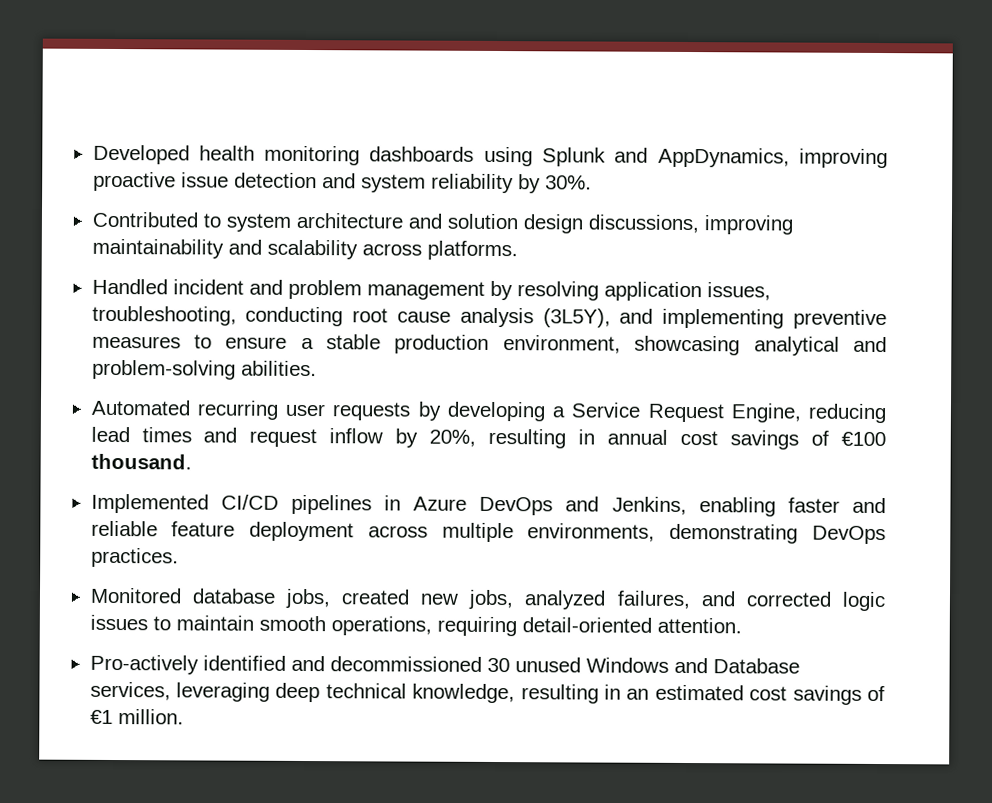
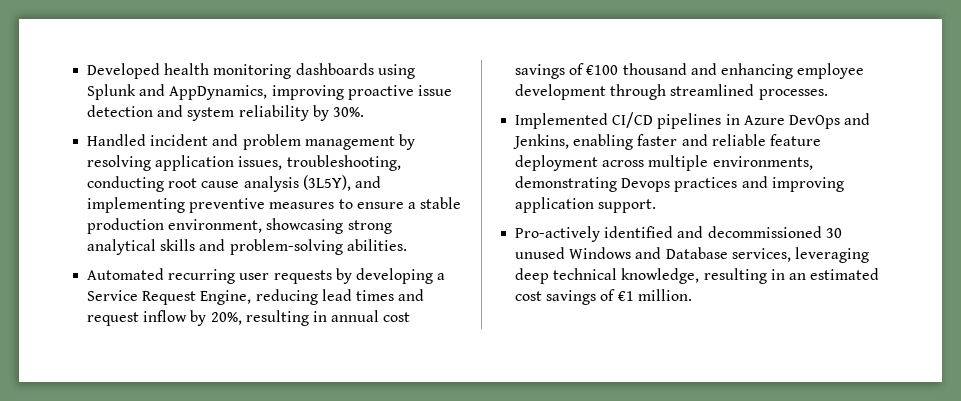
- Contributed to system architecture and solution design discussions, improving maintainability and scalability across platforms.
- Handled incident and problem management by resolving application issues, troubleshooting, conducting root cause analysis (3L5Y), and implementing preventive measures to ensure a stable production environment, showcasing analytical and problem-solving abilities.
+ Handled incident and problem management by resolving application issues, troubleshooting, conducting root cause analysis (3L5Y), and implementing preventive measures to ensure a stable production environment, showcasing strong analytical skills and problem-solving abilities.
- Automated recurring user requests by developing a Service Request Engine, reducing lead times and request inflow by 20%, resulting in annual cost savings of €100 thousand.
+ Automated recurring user requests by developing a Service Request Engine, reducing lead times and request inflow by 20%, resulting in annual cost savings of €100 thousand and enhancing employee development through streamlined processes.
- Implemented CI/CD pipelines in Azure DevOps and Jenkins, enabling faster and reliable feature deployment across multiple environments, demonstrating DevOps practices.
- Monitored database jobs, created new jobs, analyzed failures, and corrected logic issues to maintain smooth operations, requiring detail-oriented attention.
+ Implemented CI/CD pipelines in Azure DevOps and Jenkins, enabling faster and reliable feature deployment across multiple environments, demonstrating Devops practices and improving application support.

